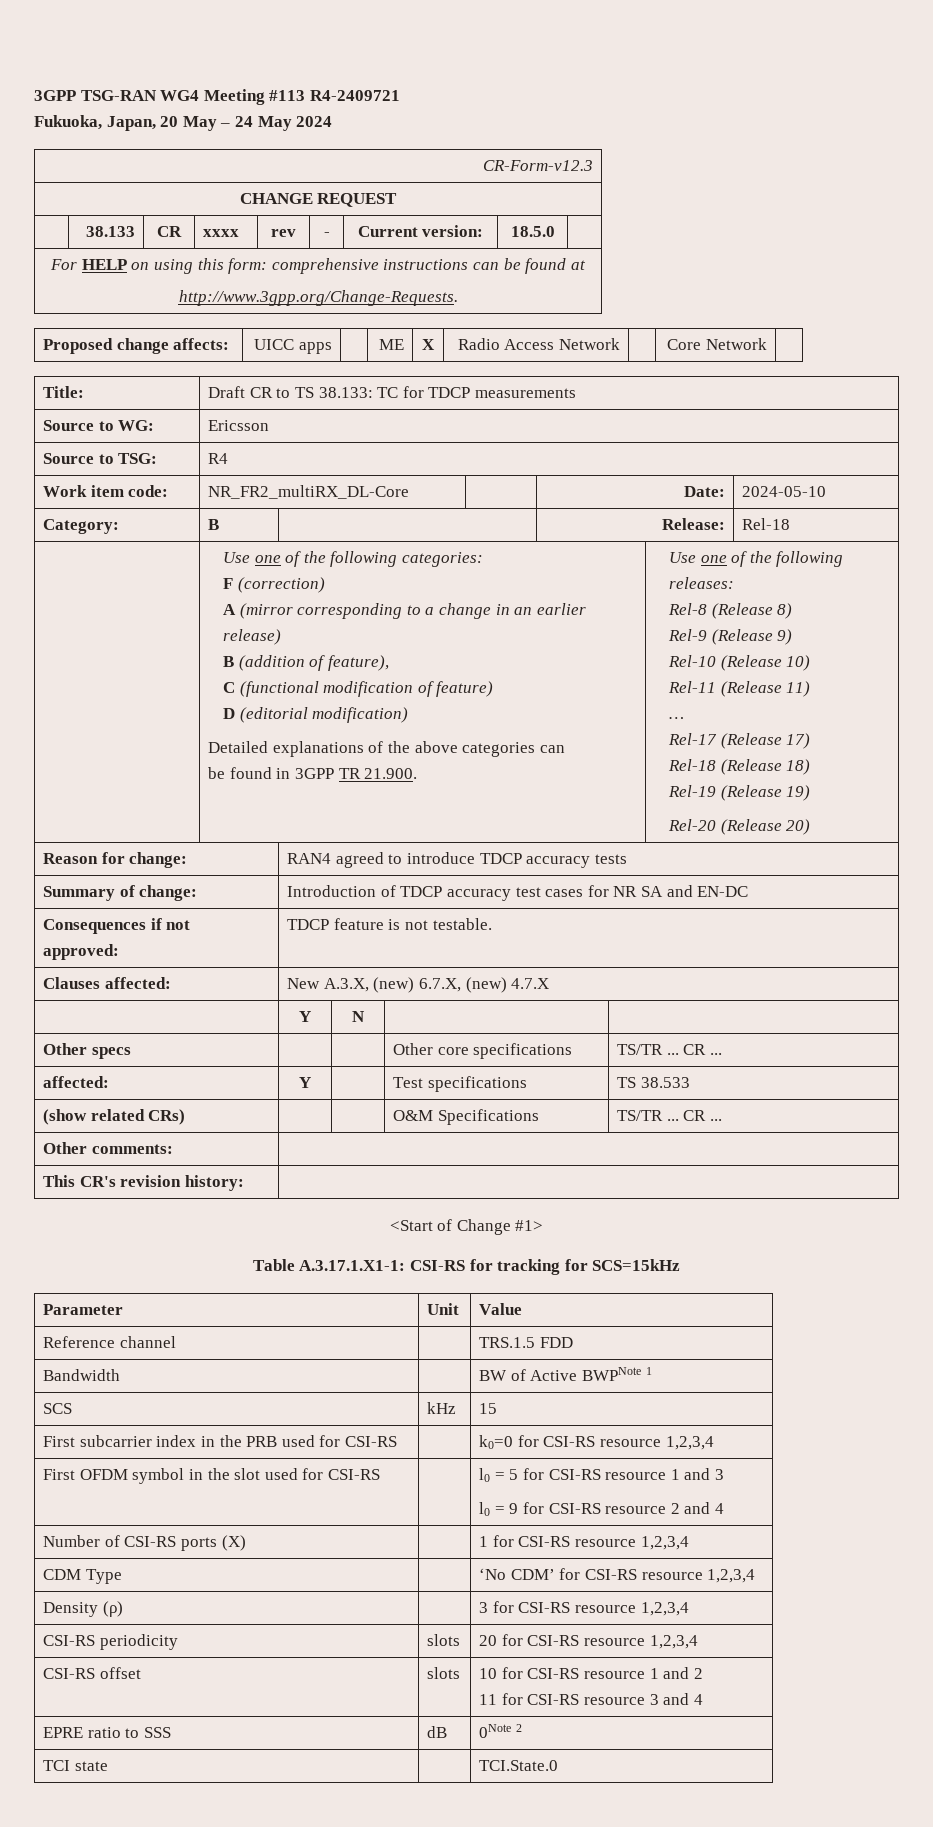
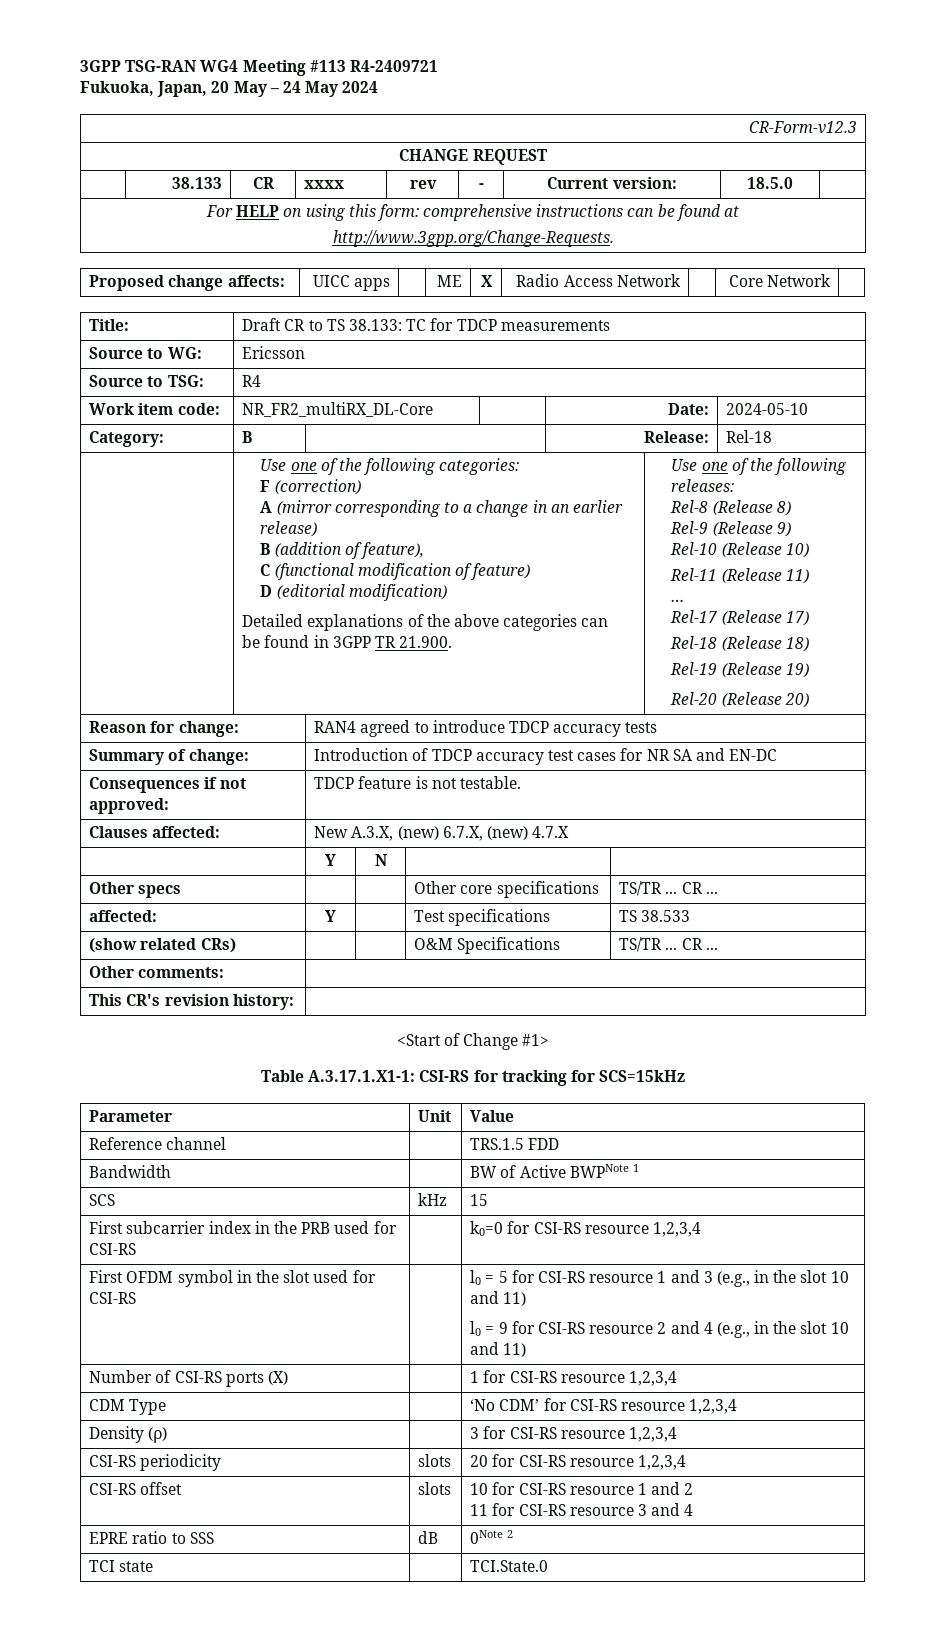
- l0 = 5 for CSI-RS resource 1 and 3
+ l0 = 5 for CSI-RS resource 1 and 3 (e.g., in the slot 10 and 11)
- l0 = 9 for CSI-RS resource 2 and 4
+ l0 = 9 for CSI-RS resource 2 and 4 (e.g., in the slot 10 and 11)

